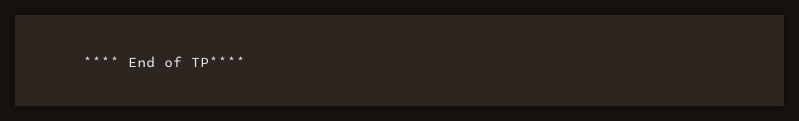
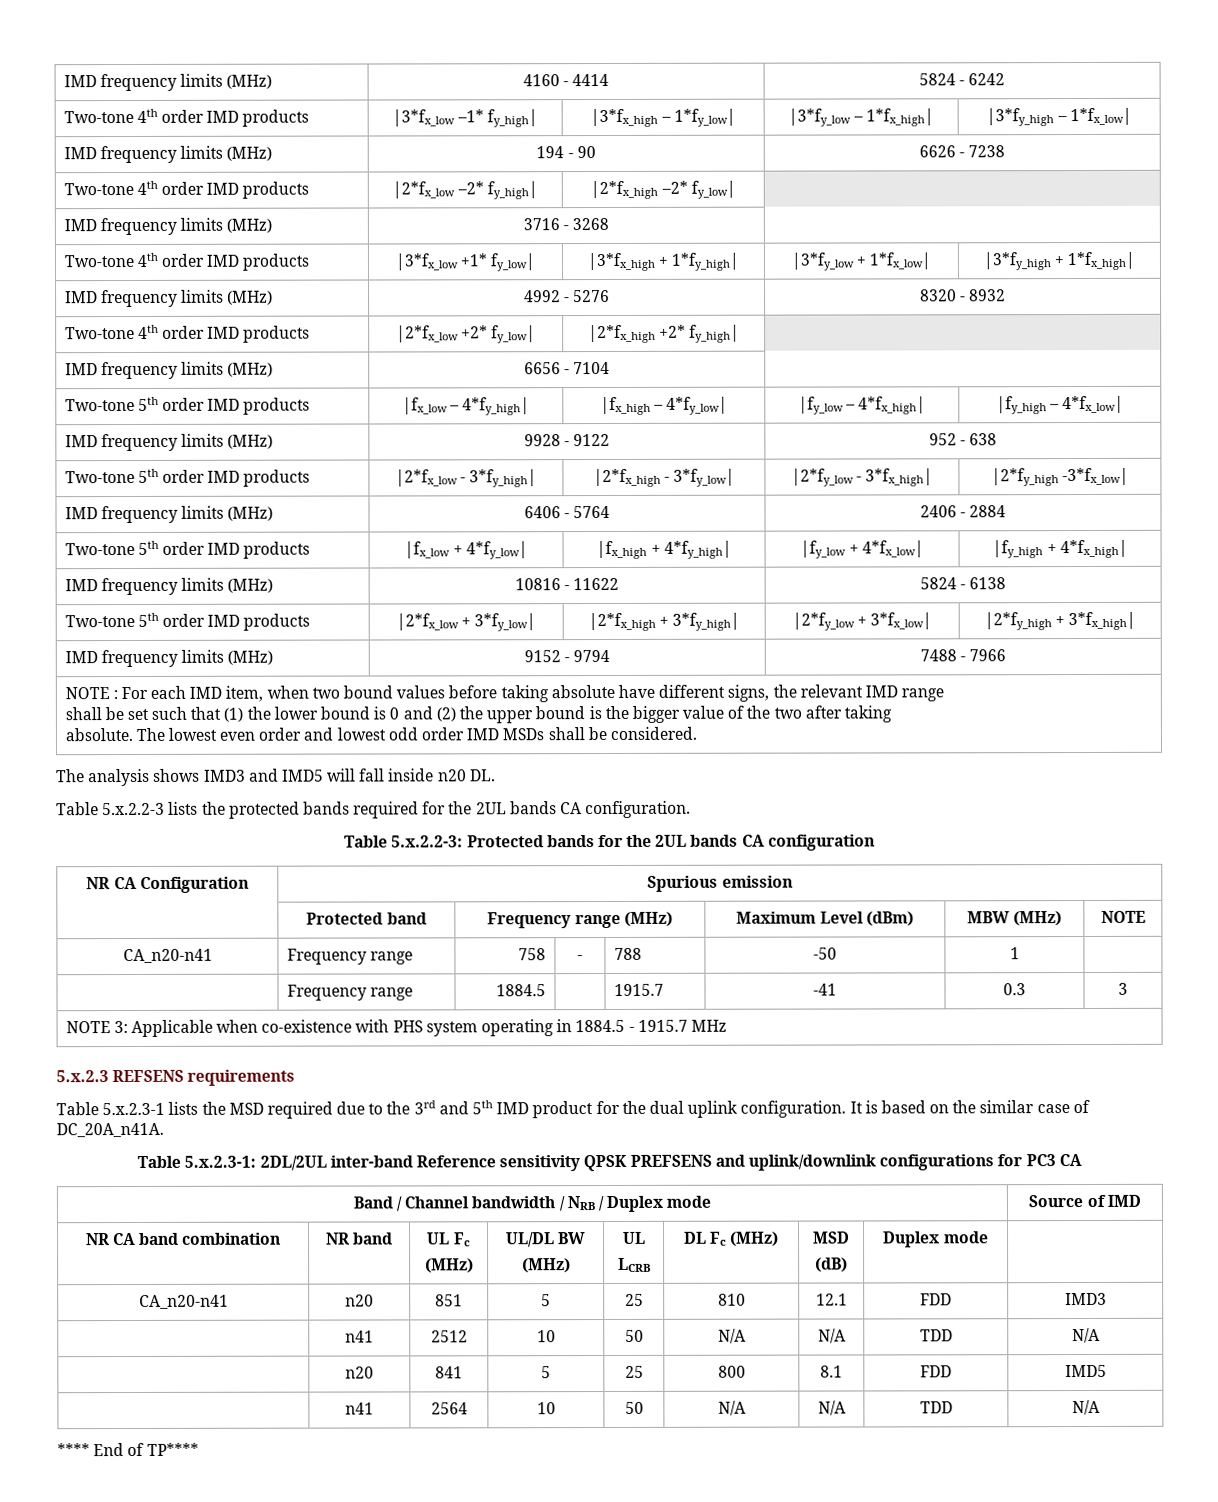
+ IMD frequency limits (MHz) | 4160 - 4414 | 5824 - 6242
+ Two-tone 4th order IMD products | |3*fx_low –1* fy_high| | |3*fx_high – 1*fy_low| | |3*fy_low – 1*fx_high| | |3*fy_high – 1*fx_low|
+ IMD frequency limits (MHz) | 194 - 90 | 6626 - 7238
+ Two-tone 4th order IMD products | |2*fx_low –2* fy_high| | |2*fx_high –2* fy_low| |
+ IMD frequency limits (MHz) | 3716 - 3268 |
+ Two-tone 4th order IMD products | |3*fx_low +1* fy_low| | |3*fx_high + 1*fy_high| | |3*fy_low + 1*fx_low| | |3*fy_high + 1*fx_high|
+ IMD frequency limits (MHz) | 4992 - 5276 | 8320 - 8932
+ Two-tone 4th order IMD products | |2*fx_low +2* fy_low| | |2*fx_high +2* fy_high| |
+ IMD frequency limits (MHz) | 6656 - 7104 |
+ Two-tone 5th order IMD products | |fx_low – 4*fy_high| | |fx_high – 4*fy_low| | |fy_low – 4*fx_high| | |fy_high – 4*fx_low|
+ IMD frequency limits (MHz) | 9928 - 9122 | 952 - 638
+ Two-tone 5th order IMD products | |2*fx_low - 3*fy_high| | |2*fx_high - 3*fy_low| | |2*fy_low - 3*fx_high| | |2*fy_high -3*fx_low|
+ IMD frequency limits (MHz) | 6406 - 5764 | 2406 - 2884
+ Two-tone 5th order IMD products | |fx_low + 4*fy_low| | |fx_high + 4*fy_high| | |fy_low + 4*fx_low| | |fy_high + 4*fx_high|
+ IMD frequency limits (MHz) | 10816 - 11622 | 5824 - 6138
+ Two-tone 5th order IMD products | |2*fx_low + 3*fy_low| | |2*fx_high + 3*fy_high| | |2*fy_low + 3*fx_low| | |2*fy_high + 3*fx_high|
+ IMD frequency limits (MHz) | 9152 - 9794 | 7488 - 7966
+ NOTE : For each IMD item, when two bound values before taking absolute have different signs, the relevant IMD range
+ shall be set such that (1) the lower bound is 0 and (2) the upper bound is the bigger value of the two after taking
+ absolute. The lowest even order and lowest odd order IMD MSDs shall be considered.
+ The analysis shows IMD3 and IMD5 will fall inside n20 DL.
+ Table 5.x.2.2-3 lists the protected bands required for the 2UL bands CA configuration.
+ Table 5.x.2.2-3: Protected bands for the 2UL bands CA configuration
+ NR CA Configuration | Spurious emission
+ | Protected band | Frequency range (MHz) | Maximum Level (dBm) | MBW (MHz) | NOTE
+ CA_n20-n41 | Frequency range | 758 | - | 788 | -50 | 1 |
+ | Frequency range | 1884.5 | | 1915.7 | -41 | 0.3 | 3
+ NOTE 3: Applicable when co-existence with PHS system operating in 1884.5 - 1915.7 MHz
+ 5.x.2.3 REFSENS requirements
+ Table 5.x.2.3-1 lists the MSD required due to the 3rd and 5th IMD product for the dual uplink configuration. It is based on the similar case of DC_20A_n41A.
+ Table 5.x.2.3-1: 2DL/2UL inter-band Reference sensitivity QPSK PREFSENS and uplink/downlink configurations for PC3 CA
+ Band / Channel bandwidth / NRB / Duplex mode | Source of IMD
+ NR CA band combination | NR band | UL Fc
+ (MHz) | UL/DL BW
+ (MHz) | UL
+ LCRB | DL Fc (MHz) | MSD
+ (dB) | Duplex mode |
+ CA_n20-n41 | n20 | 851 | 5 | 25 | 810 | 12.1 | FDD | IMD3
+ | n41 | 2512 | 10 | 50 | N/A | N/A | TDD | N/A
+ | n20 | 841 | 5 | 25 | 800 | 8.1 | FDD | IMD5
+ | n41 | 2564 | 10 | 50 | N/A | N/A | TDD | N/A

